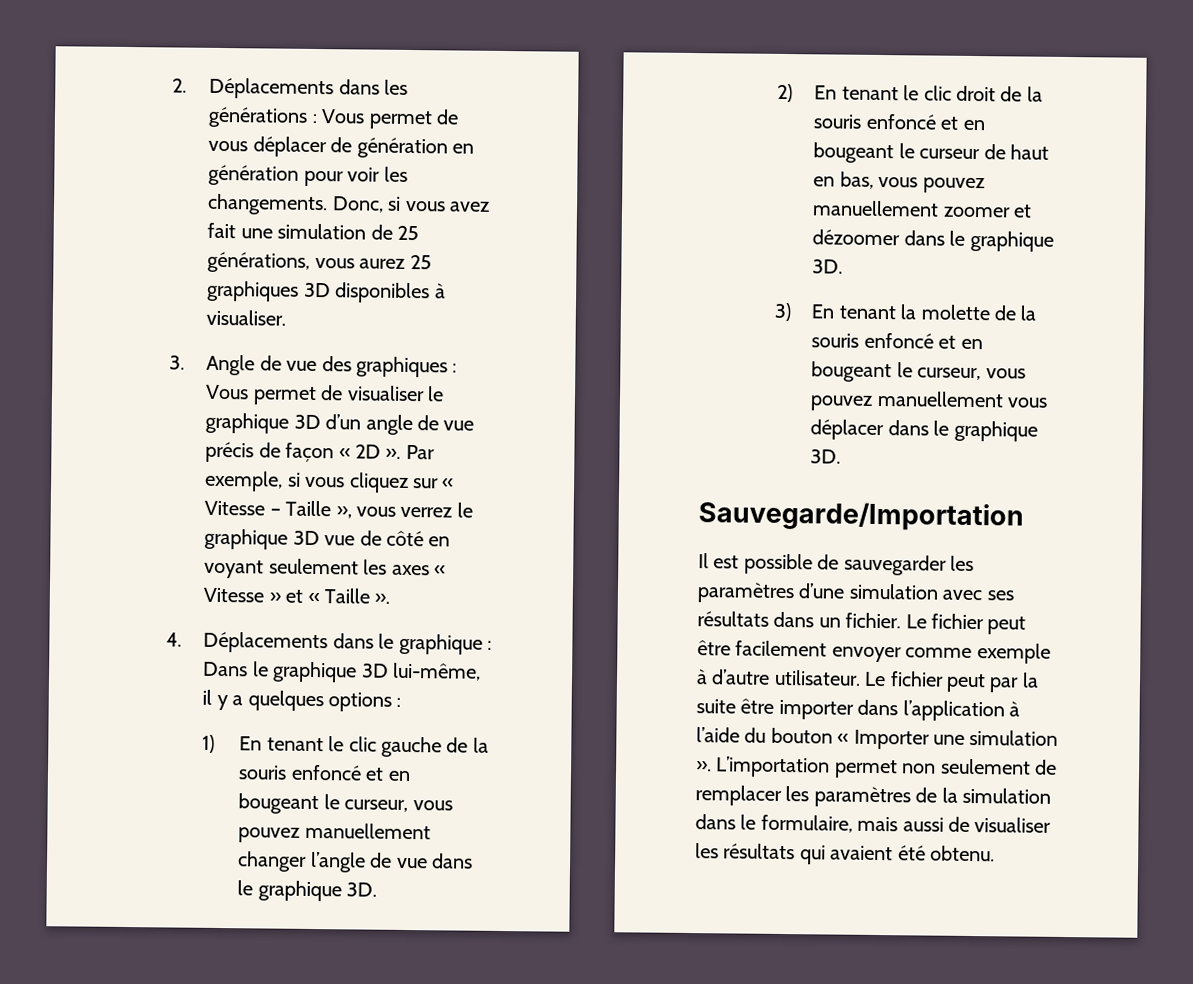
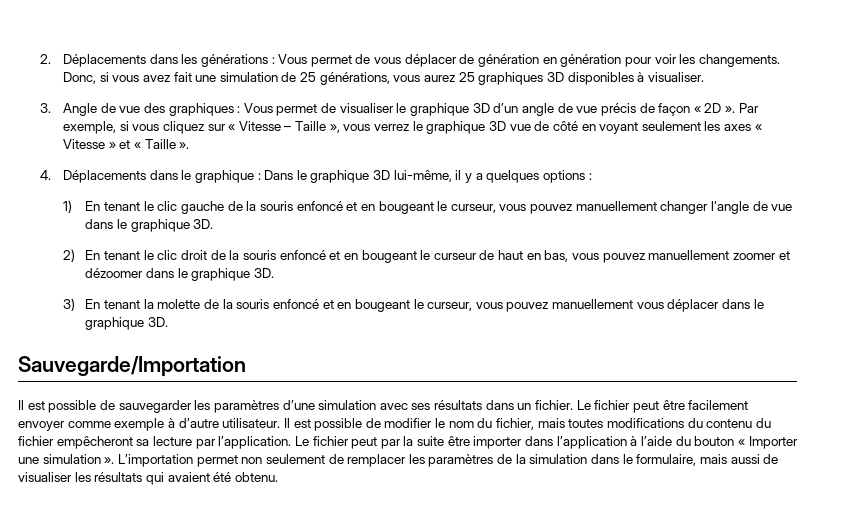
+ Il est possible de modifier le nom du fichier, mais toutes modifications du contenu du fichier empêcheront sa lecture par l’application.

